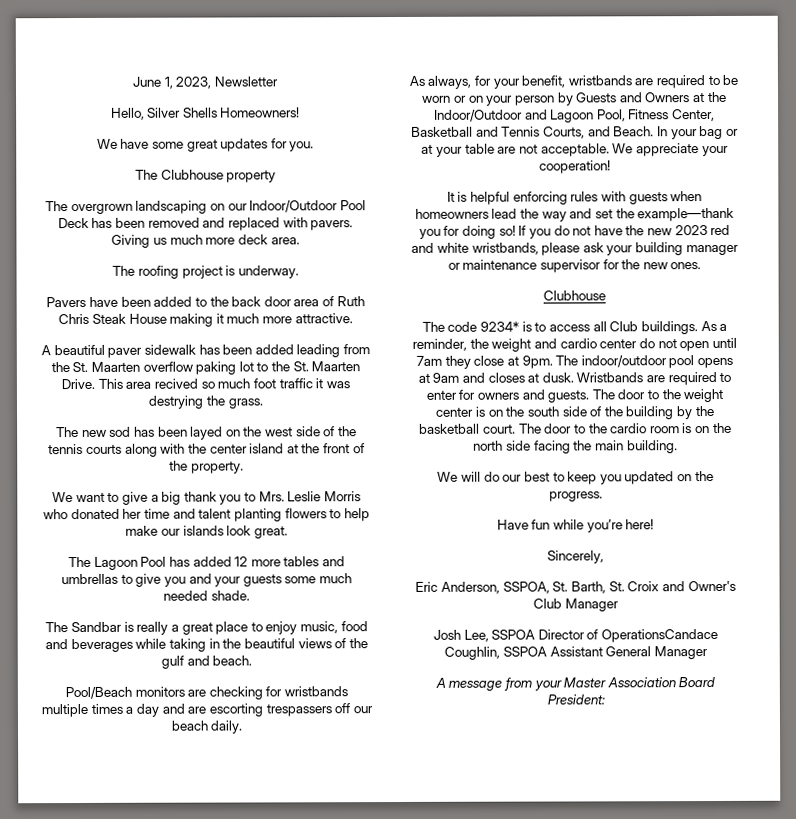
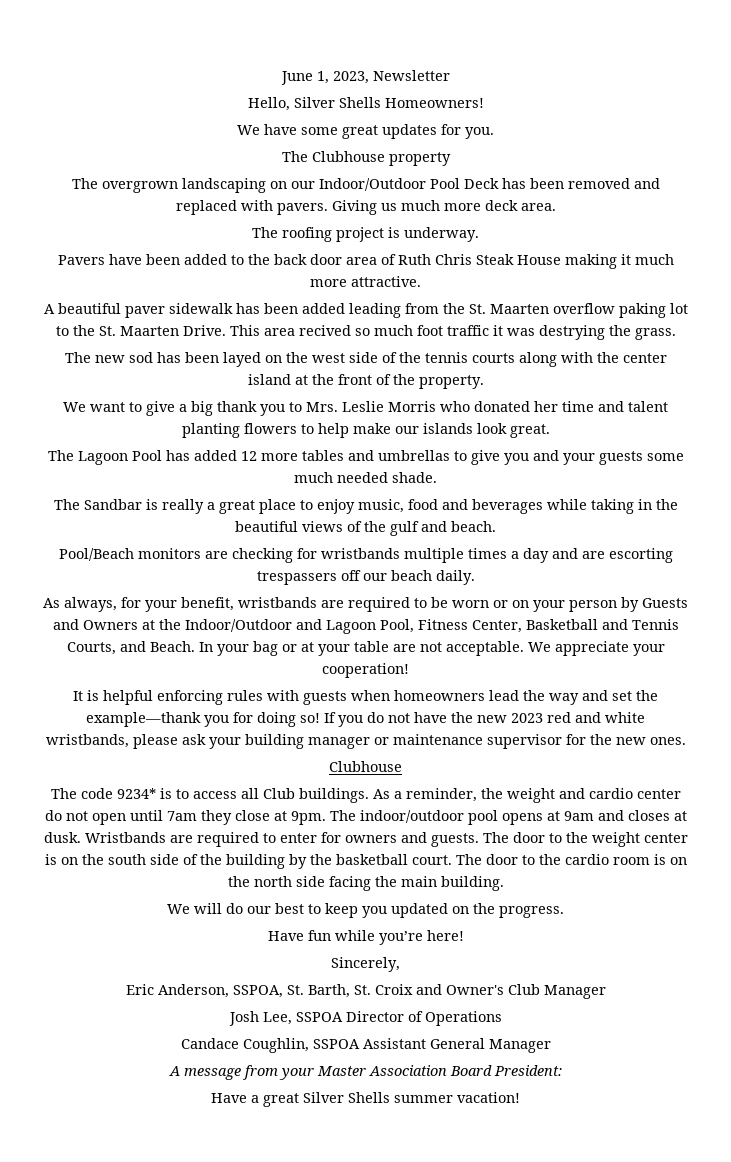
- Josh Lee, SSPOA Director of OperationsCandace Coughlin, SSPOA Assistant General Manager
+ Josh Lee, SSPOA Director of Operations
+ Candace Coughlin, SSPOA Assistant General Manager
+ Have a great Silver Shells summer vacation!

